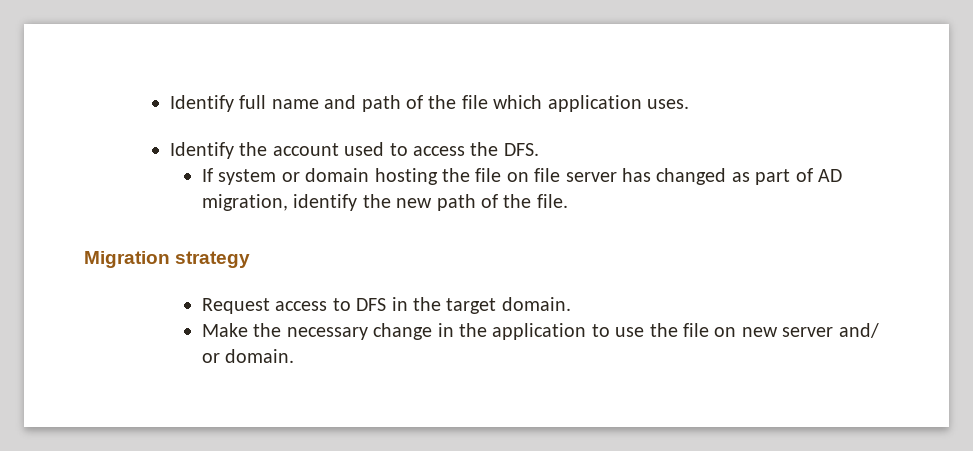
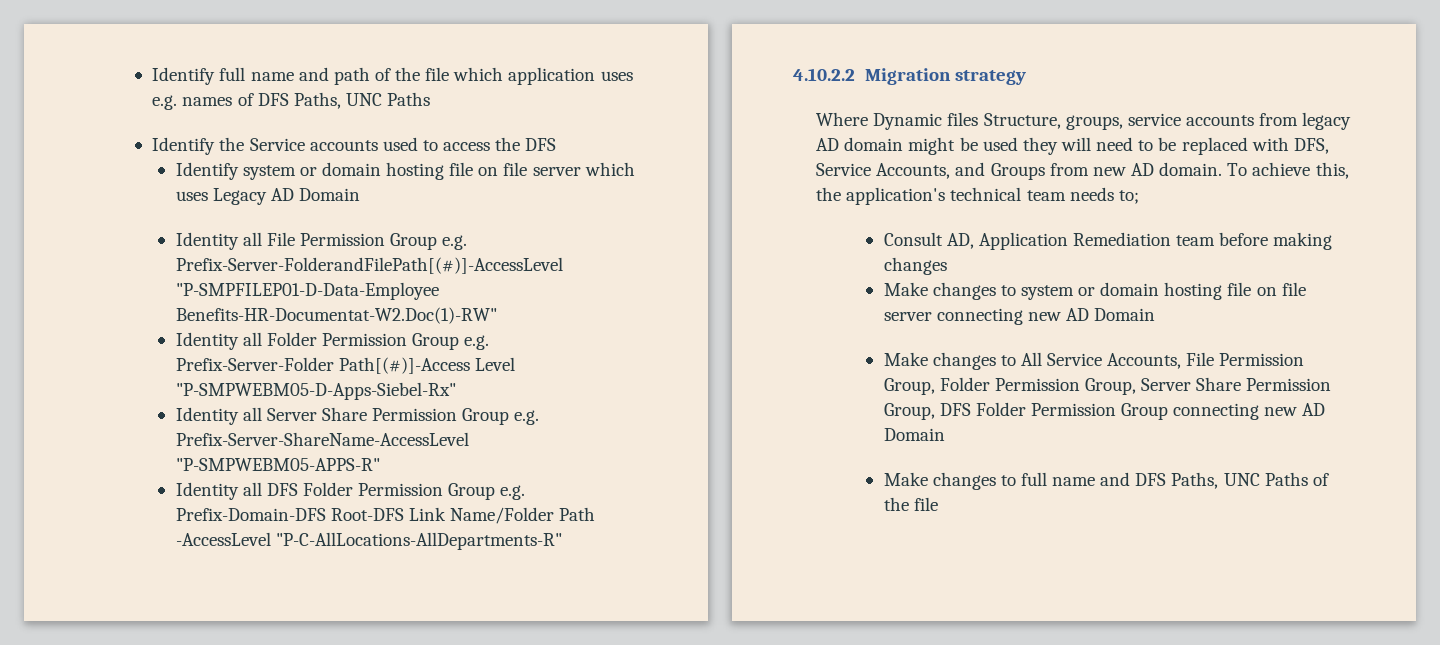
- Identify full name and path of the file which application uses.
+ Identify full name and path of the file which application uses e.g. names of DFS Paths, UNC Paths
- Identify the account used to access the DFS.
- If system or domain hosting the file on file server has changed as part of AD migration, identify the new path of the file.
- Migration strategy
- Request access to DFS in the target domain.
- Make the necessary change in the application to use the file on new server and/ or domain.
+ Identify the Service accounts used to access the DFS
+ Identify system or domain hosting file on file server which uses Legacy AD Domain
+ Identity all File Permission Group e.g. Prefix-Server-FolderandFilePath[(#)]-AccessLevel "P-SMPFILEP01-D-Data-Employee Benefits-HR-Documentat-W2.Doc(1)-RW"
+ Identity all Folder Permission Group e.g. Prefix-Server-Folder Path[(#)]-Access Level "P-SMPWEBM05-D-Apps-Siebel-Rx"
+ Identity all Server Share Permission Group e.g. Prefix-Server-ShareName-AccessLevel "P-SMPWEBM05-APPS-R"
+ Identity all DFS Folder Permission Group e.g. Prefix-Domain-DFS Root-DFS Link Name/Folder Path -AccessLevel "P-C-AllLocations-AllDepartments-R"
+ 4.10.2.2 Migration strategy
+ Where Dynamic files Structure, groups, service accounts from legacy AD domain might be used they will need to be replaced with DFS, Service Accounts, and Groups from new AD domain. To achieve this, the application's technical team needs to;
+ Consult AD, Application Remediation team before making changes
+ Make changes to system or domain hosting file on file server connecting new AD Domain
+ Make changes to All Service Accounts, File Permission Group, Folder Permission Group, Server Share Permission Group, DFS Folder Permission Group connecting new AD Domain
+ Make changes to full name and DFS Paths, UNC Paths of the file

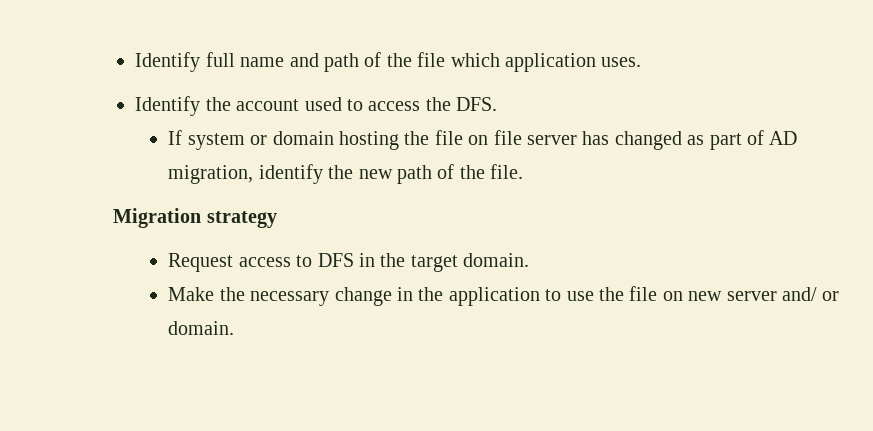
- Identify full name and path of the file which application uses e.g. names of DFS Paths, UNC Paths
+ Identify full name and path of the file which application uses.
- Identify the Service accounts used to access the DFS
- Identify system or domain hosting file on file server which uses Legacy AD Domain
- Identity all File Permission Group e.g. Prefix-Server-FolderandFilePath[(#)]-AccessLevel "P-SMPFILEP01-D-Data-Employee Benefits-HR-Documentat-W2.Doc(1)-RW"
- Identity all Folder Permission Group e.g. Prefix-Server-Folder Path[(#)]-Access Level "P-SMPWEBM05-D-Apps-Siebel-Rx"
- Identity all Server Share Permission Group e.g. Prefix-Server-ShareName-AccessLevel "P-SMPWEBM05-APPS-R"
- Identity all DFS Folder Permission Group e.g. Prefix-Domain-DFS Root-DFS Link Name/Folder Path -AccessLevel "P-C-AllLocations-AllDepartments-R"
- 4.10.2.2 Migration strategy
- Where Dynamic files Structure, groups, service accounts from legacy AD domain might be used they will need to be replaced with DFS, Service Accounts, and Groups from new AD domain. To achieve this, the application's technical team needs to;
- Consult AD, Application Remediation team before making changes
- Make changes to system or domain hosting file on file server connecting new AD Domain
- Make changes to All Service Accounts, File Permission Group, Folder Permission Group, Server Share Permission Group, DFS Folder Permission Group connecting new AD Domain
- Make changes to full name and DFS Paths, UNC Paths of the file
+ Identify the account used to access the DFS.
+ If system or domain hosting the file on file server has changed as part of AD migration, identify the new path of the file.
+ Migration strategy
+ Request access to DFS in the target domain.
+ Make the necessary change in the application to use the file on new server and/ or domain.

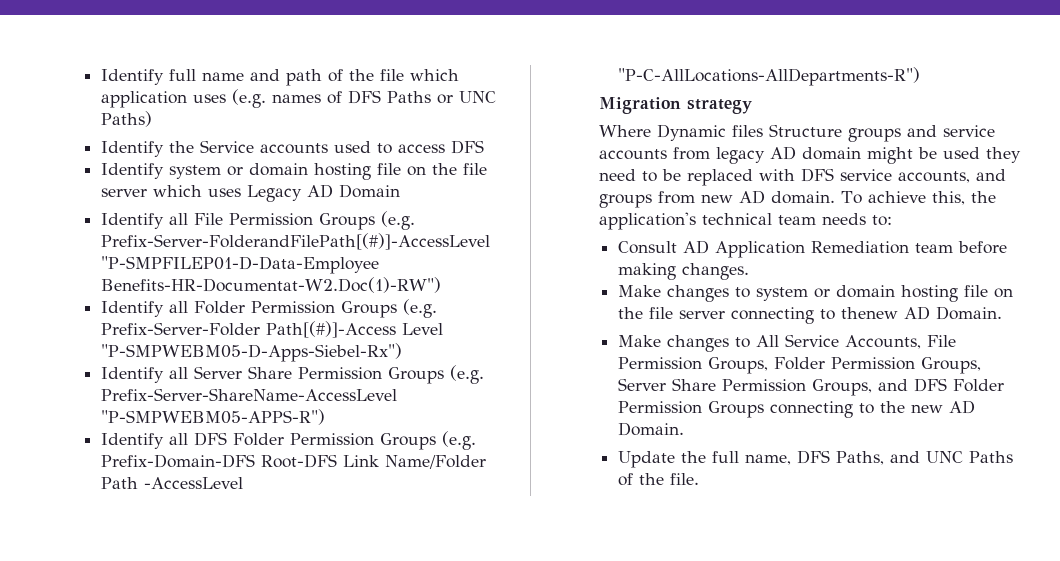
- Identify full name and path of the file which application uses.
+ Identify full name and path of the file which application uses (e.g. names of DFS Paths or UNC Paths)
- Identify the account used to access the DFS.
- If system or domain hosting the file on file server has changed as part of AD migration, identify the new path of the file.
+ Identify the Service accounts used to access DFS
+ Identify system or domain hosting file on the file server which uses Legacy AD Domain
+ Identify all File Permission Groups (e.g. Prefix-Server-FolderandFilePath[(#)]-AccessLevel "P-SMPFILEP01-D-Data-Employee Benefits-HR-Documentat-W2.Doc(1)-RW")
+ Identify all Folder Permission Groups (e.g. Prefix-Server-Folder Path[(#)]-Access Level "P-SMPWEBM05-D-Apps-Siebel-Rx")
+ Identify all Server Share Permission Groups (e.g. Prefix-Server-ShareName-AccessLevel "P-SMPWEBM05-APPS-R")
+ Identify all DFS Folder Permission Groups (e.g. Prefix-Domain-DFS Root-DFS Link Name/Folder Path -AccessLevel "P-C-AllLocations-AllDepartments-R")
  Migration strategy
- Request access to DFS in the target domain.
- Make the necessary change in the application to use the file on new server and/ or domain.
+ Where Dynamic files Structure groups and service accounts from legacy AD domain might be used they need to be replaced with DFS service accounts, and groups from new AD domain. To achieve this, the application's technical team needs to:
+ Consult AD Application Remediation team before making changes.
+ Make changes to system or domain hosting file on the file server connecting to thenew AD Domain.
+ Make changes to All Service Accounts, File Permission Groups, Folder Permission Groups, Server Share Permission Groups, and DFS Folder Permission Groups connecting to the new AD Domain.
+ Update the full name, DFS Paths, and UNC Paths of the file.

